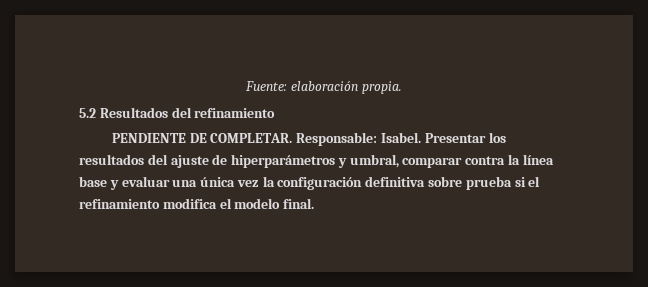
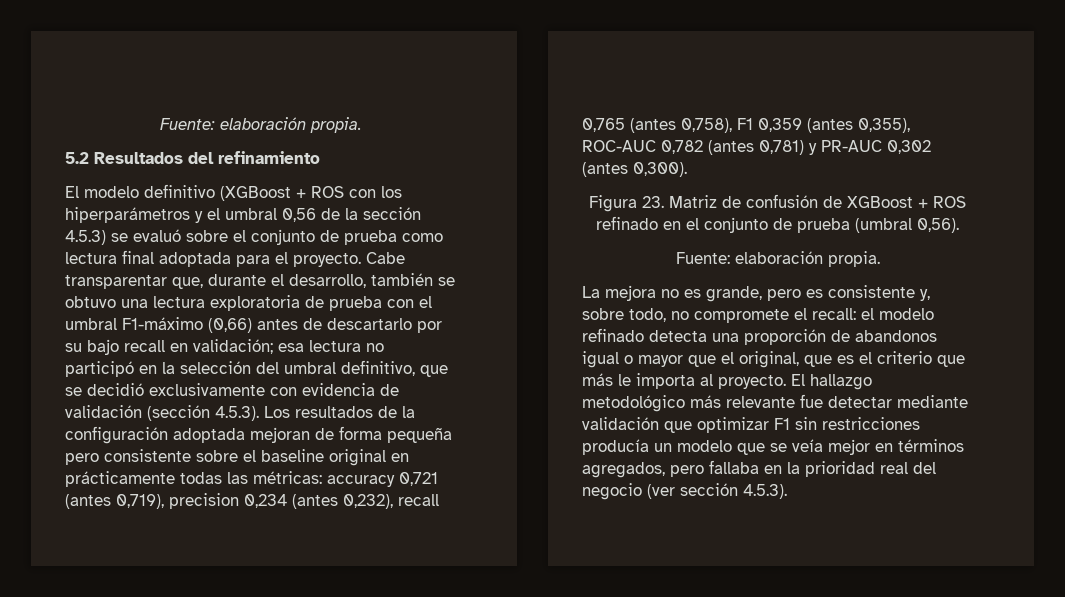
- PENDIENTE DE COMPLETAR. Responsable: Isabel. Presentar los resultados del ajuste de hiperparámetros y umbral, comparar contra la línea base y evaluar una única vez la configuración definitiva sobre prueba si el refinamiento modifica el modelo final.
+ El modelo definitivo (XGBoost + ROS con los hiperparámetros y el umbral 0,56 de la sección 4.5.3) se evaluó sobre el conjunto de prueba como lectura final adoptada para el proyecto. Cabe transparentar que, durante el desarrollo, también se obtuvo una lectura exploratoria de prueba con el umbral F1-máximo (0,66) antes de descartarlo por su bajo recall en validación; esa lectura no participó en la selección del umbral definitivo, que se decidió exclusivamente con evidencia de validación (sección 4.5.3). Los resultados de la configuración adoptada mejoran de forma pequeña pero consistente sobre el baseline original en prácticamente todas las métricas: accuracy 0,721 (antes 0,719), precision 0,234 (antes 0,232), recall 0,765 (antes 0,758), F1 0,359 (antes 0,355), ROC-AUC 0,782 (antes 0,781) y PR-AUC 0,302 (antes 0,300).
+ Figura 23. Matriz de confusión de XGBoost + ROS refinado en el conjunto de prueba (umbral 0,56).
+ Fuente: elaboración propia.
+ La mejora no es grande, pero es consistente y, sobre todo, no compromete el recall: el modelo refinado detecta una proporción de abandonos igual o mayor que el original, que es el criterio que más le importa al proyecto. El hallazgo metodológico más relevante fue detectar mediante validación que optimizar F1 sin restricciones producía un modelo que se veía mejor en términos agregados, pero fallaba en la prioridad real del negocio (ver sección 4.5.3).

